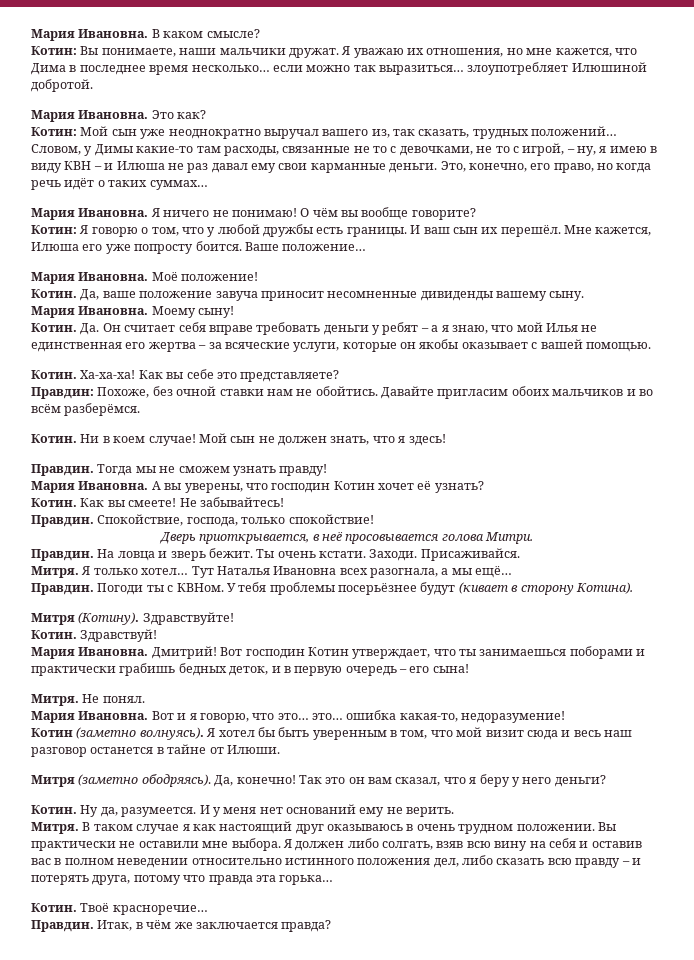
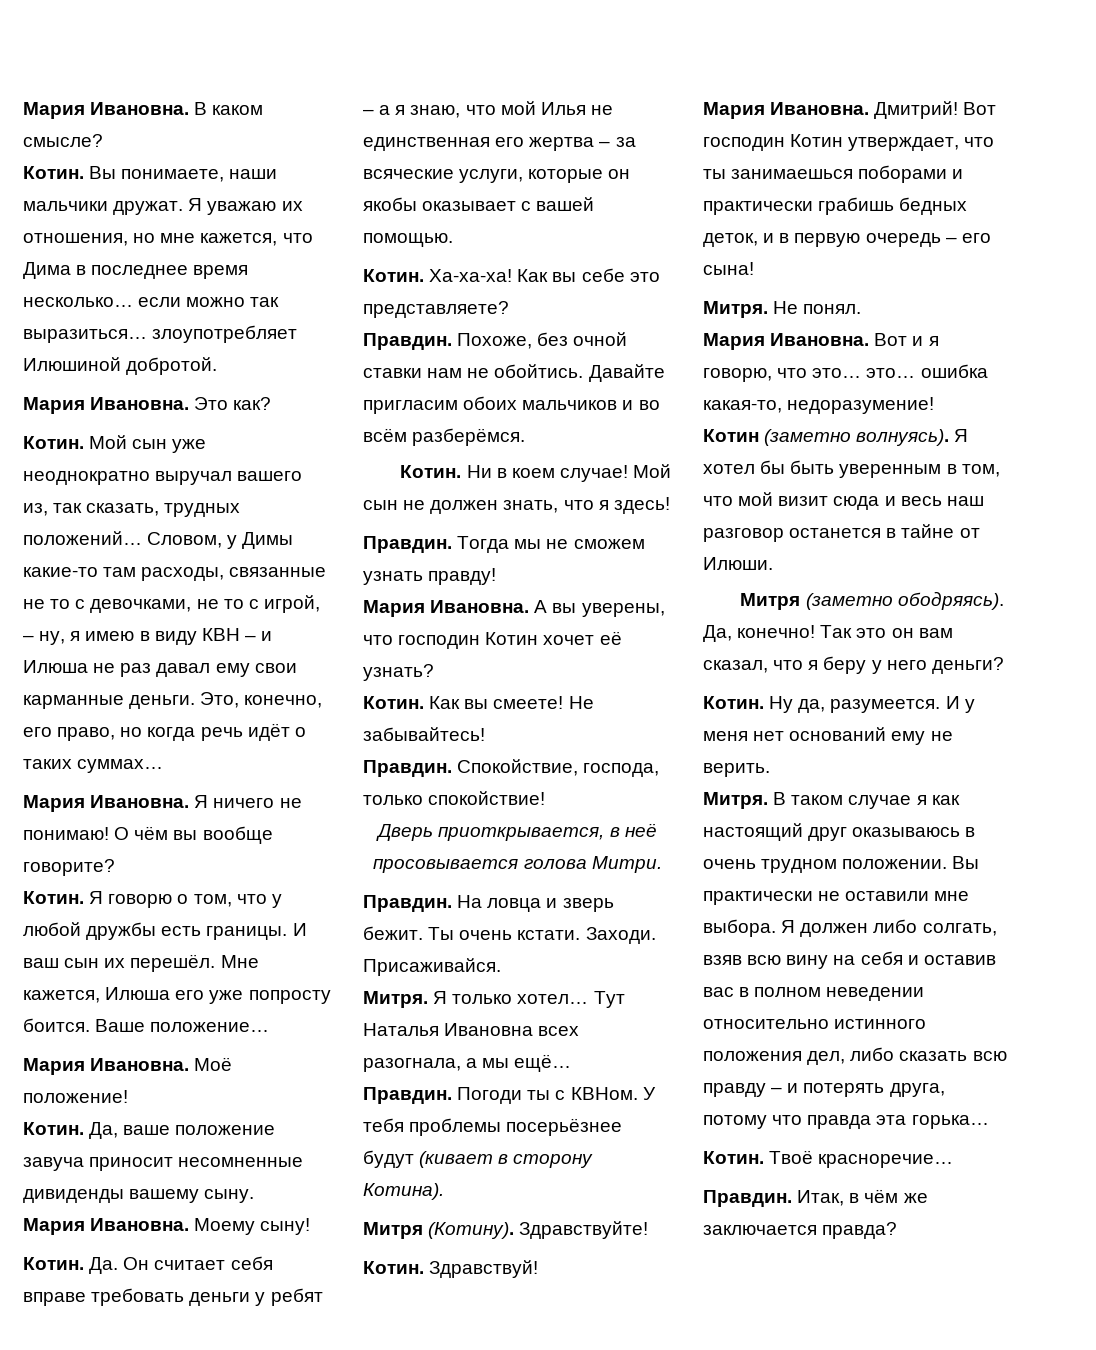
- Котин: Вы понимаете, наши мальчики дружат.
+ Котин. Вы понимаете, наши мальчики дружат.
- Котин: Мой сын уже неоднократно выручал вашего из, так сказать, трудных положений…
+ Котин. Мой сын уже неоднократно выручал вашего из, так сказать, трудных положений…
- Котин: Я говорю о том, что у любой дружбы есть границы.
+ Котин. Я говорю о том, что у любой дружбы есть границы.
- Правдин: Похоже, без очной ставки нам не обойтись.
+ Правдин. Похоже, без очной ставки нам не обойтись.

